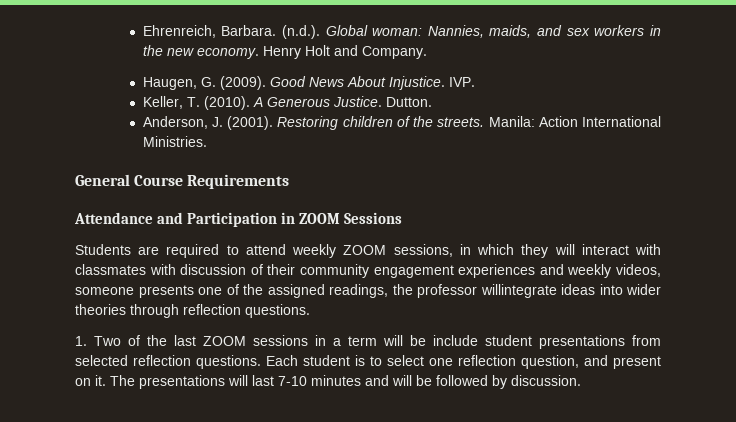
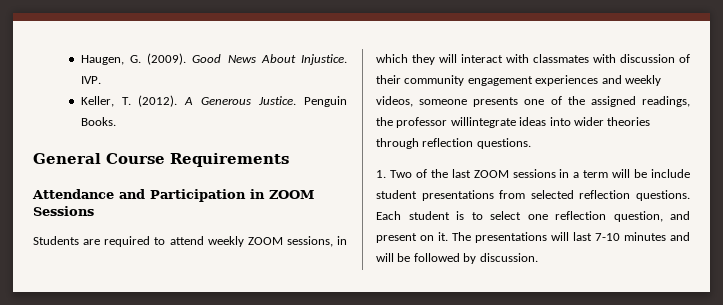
- Ehrenreich, Barbara. (n.d.). Global woman: Nannies, maids, and sex workers in the new economy. Henry Holt and Company.
- Keller, T. (2010).
+ Keller, T. (2012).
- Dutton.
- Anderson, J. (2001). Restoring children of the streets. Manila: Action International Ministries.
+ Penguin Books.

